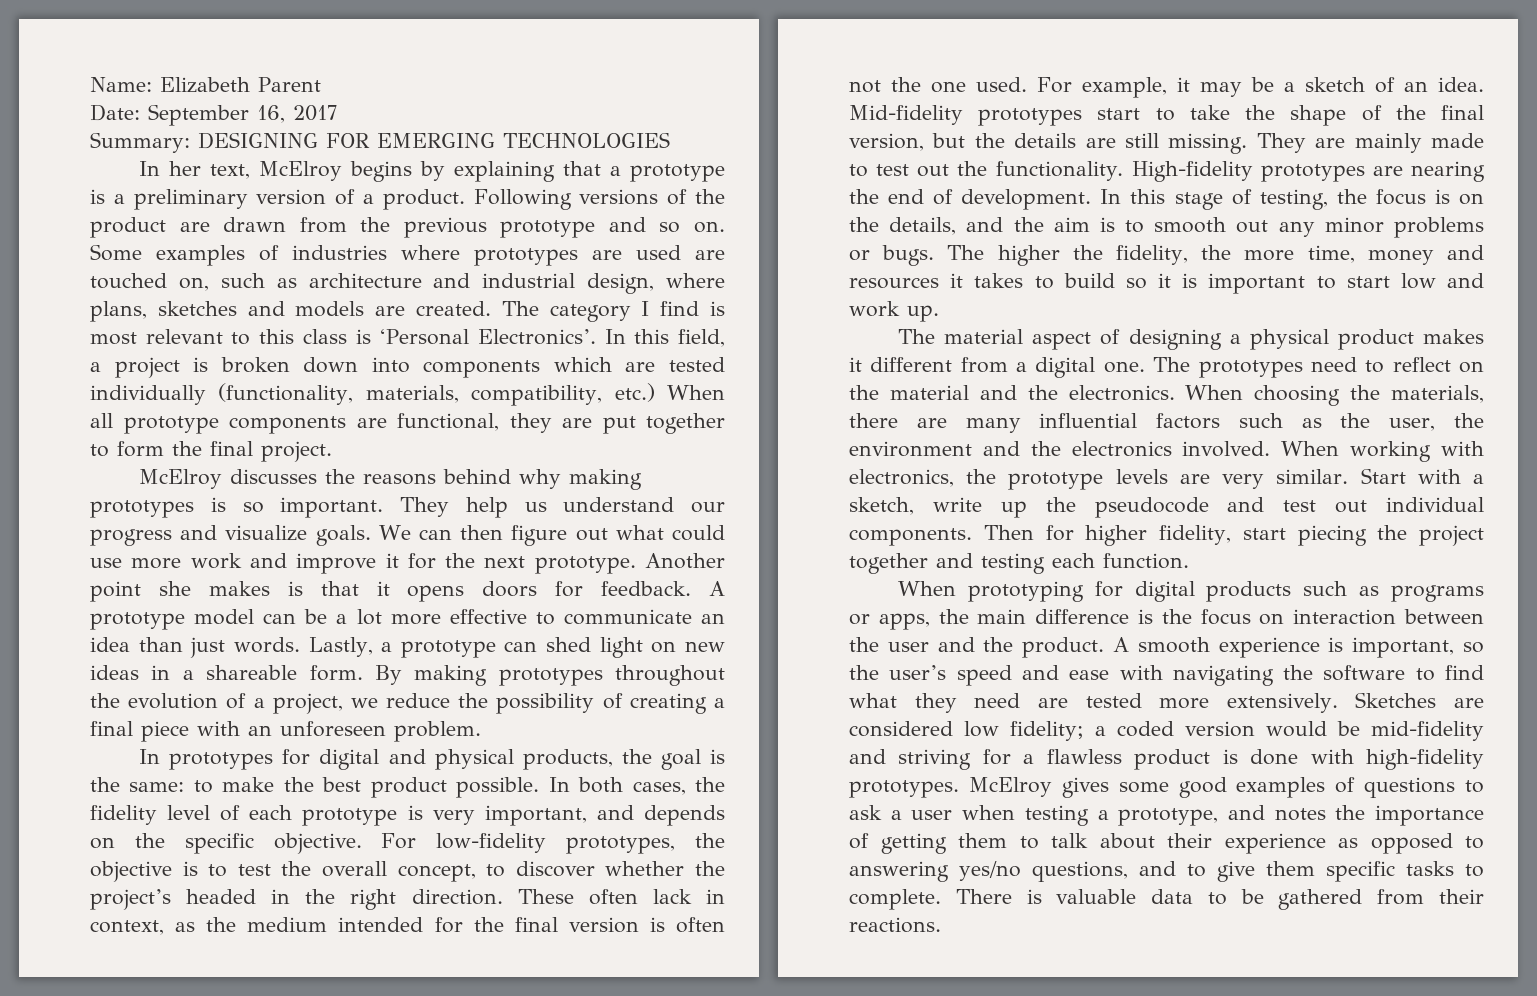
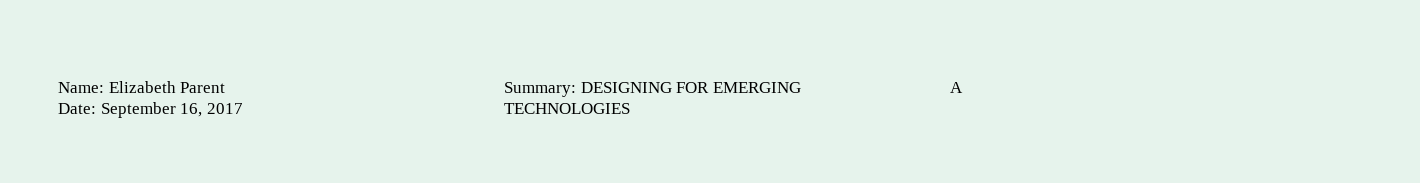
- In her text, McElroy begins by explaining that a prototype is a preliminary version of a product. Following versions of the product are drawn from the previous prototype and so on. Some examples of industries where prototypes are used are touched on, such as architecture and industrial design, where plans, sketches and models are created. The category I find is most relevant to this class is ‘Personal Electronics’. In this field, a project is broken down into components which are tested individually (functionality, materials, compatibility, etc.) When all prototype components are functional, they are put together to form the final project.
- McElroy discusses the reasons behind why making prototypes is so important. They help us understand our progress and visualize goals. We can then figure out what could use more work and improve it for the next prototype. Another point she makes is that it opens doors for feedback. A prototype model can be a lot more effective to communicate an idea than just words. Lastly, a prototype can shed light on new ideas in a shareable form. By making prototypes throughout the evolution of a project, we reduce the possibility of creating a final piece with an unforeseen problem.
- In prototypes for digital and physical products, the goal is the same: to make the best product possible. In both cases, the fidelity level of each prototype is very important, and depends on the specific objective. For low-fidelity prototypes, the objective is to test the overall concept, to discover whether the project’s headed in the right direction. These often lack in context, as the medium intended for the final version is often not the one used. For example, it may be a sketch of an idea. Mid-fidelity prototypes start to take the shape of the final version, but the details are still missing. They are mainly made to test out the functionality. High-fidelity prototypes are nearing the end of development. In this stage of testing, the focus is on the details, and the aim is to smooth out any minor problems or bugs. The higher the fidelity, the more time, money and resources it takes to build so it is important to start low and work up.
- The material aspect of designing a physical product makes it different from a digital one. The prototypes need to reflect on the material and the electronics. When choosing the materials, there are many influential factors such as the user, the environment and the electronics involved. When working with electronics, the prototype levels are very similar. Start with a sketch, write up the pseudocode and test out individual components. Then for higher fidelity, start piecing the project together and testing each function.
- When prototyping for digital products such as programs or apps, the main difference is the focus on interaction between the user and the product. A smooth experience is important, so the user’s speed and ease with navigating the software to find what they need are tested more extensively. Sketches are considered low fidelity; a coded version would be mid-fidelity and striving for a flawless product is done with high-fidelity prototypes. McElroy gives some good examples of questions to ask a user when testing a prototype, and notes the importance of getting them to talk about their experience as opposed to answering yes/no questions, and to give them specific tasks to complete. There is valuable data to be gathered from their reactions.
+ A

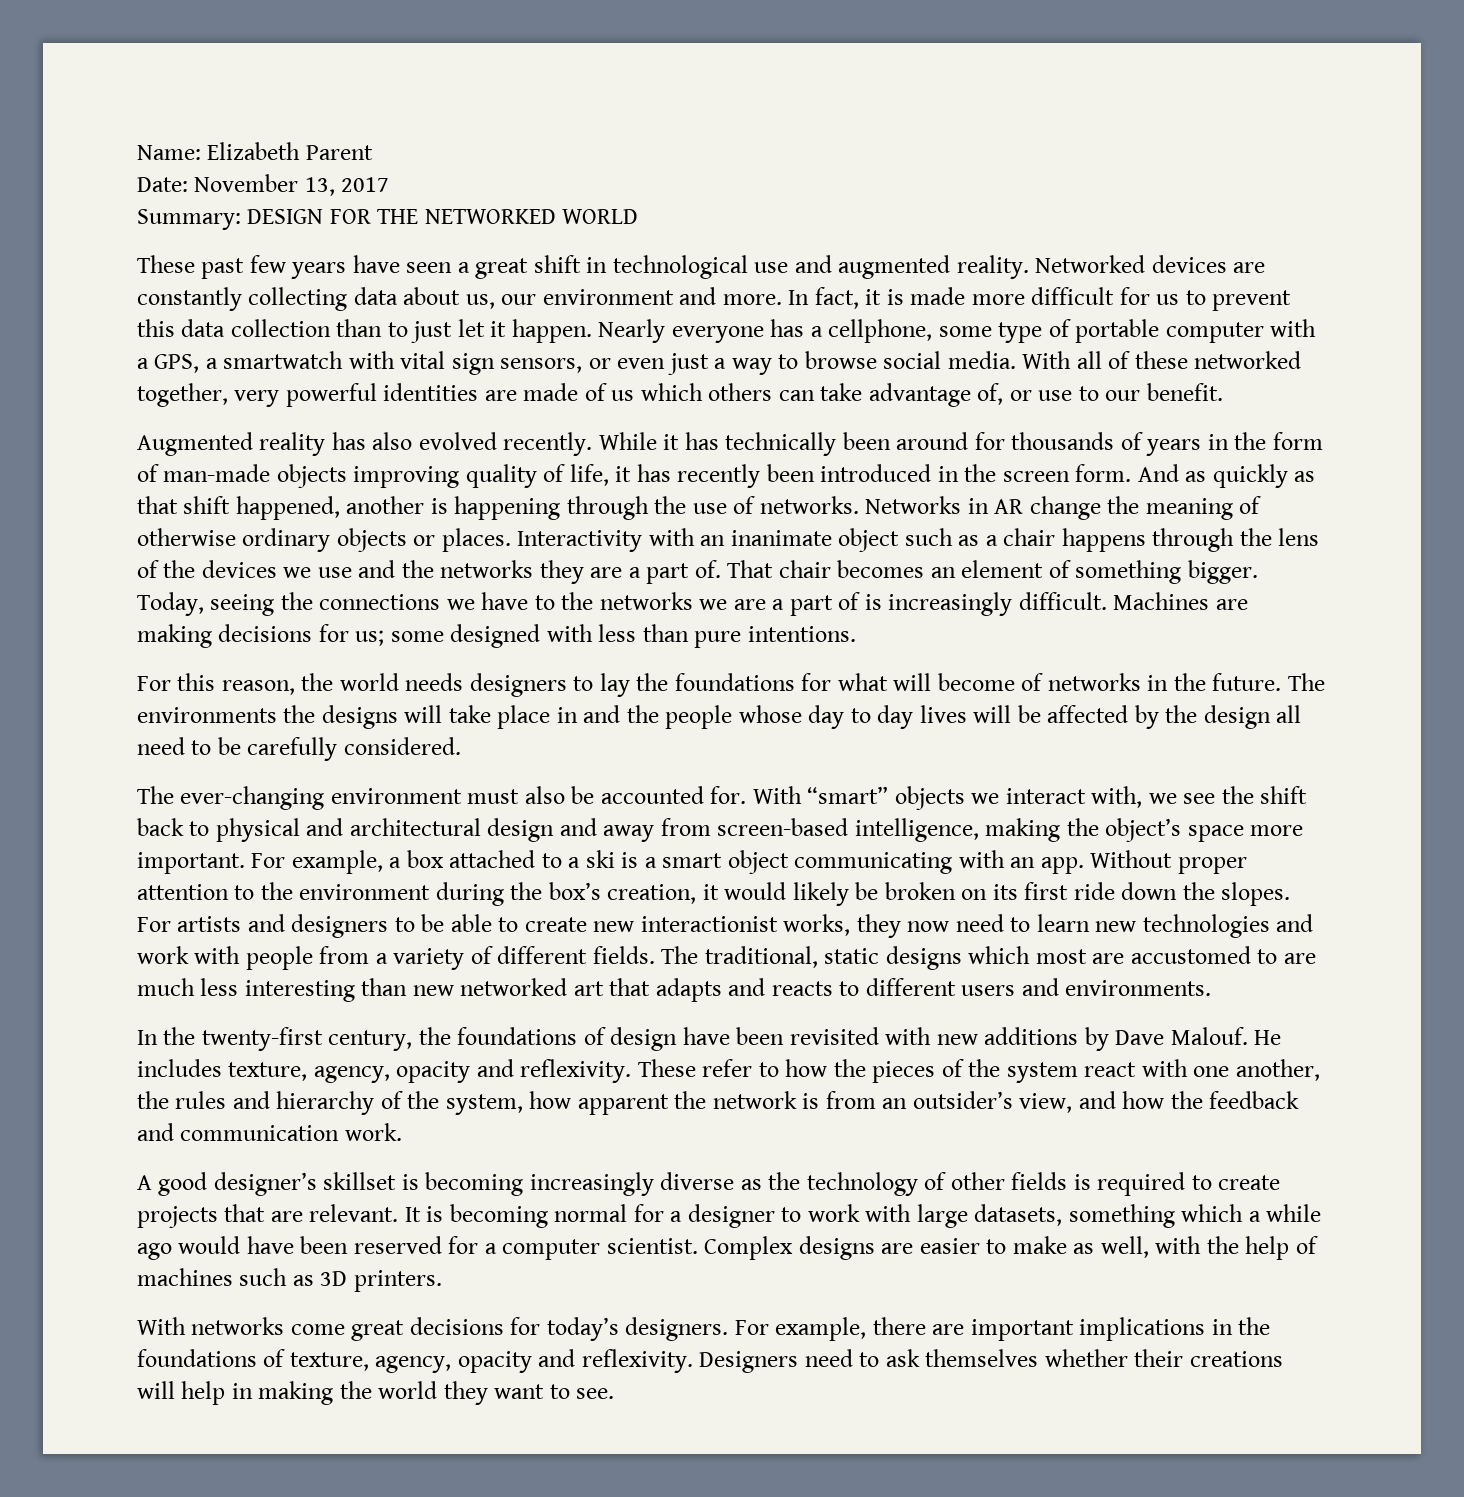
- Date: September 16, 2017
+ Date: November 13, 2017
- Summary: DESIGNING FOR EMERGING TECHNOLOGIES
- A
+ Summary: DESIGN FOR THE NETWORKED WORLD
+ These past few years have seen a great shift in technological use and augmented reality. Networked devices are constantly collecting data about us, our environment and more. In fact, it is made more difficult for us to prevent this data collection than to just let it happen. Nearly everyone has a cellphone, some type of portable computer with a GPS, a smartwatch with vital sign sensors, or even just a way to browse social media. With all of these networked together, very powerful identities are made of us which others can take advantage of, or use to our benefit.
+ Augmented reality has also evolved recently. While it has technically been around for thousands of years in the form of man-made objects improving quality of life, it has recently been introduced in the screen form. And as quickly as that shift happened, another is happening through the use of networks. Networks in AR change the meaning of otherwise ordinary objects or places. Interactivity with an inanimate object such as a chair happens through the lens of the devices we use and the networks they are a part of. That chair becomes an element of something bigger. Today, seeing the connections we have to the networks we are a part of is increasingly difficult. Machines are making decisions for us; some designed with less than pure intentions.
+ For this reason, the world needs designers to lay the foundations for what will become of networks in the future. The environments the designs will take place in and the people whose day to day lives will be affected by the design all need to be carefully considered.
+ The ever-changing environment must also be accounted for. With “smart” objects we interact with, we see the shift back to physical and architectural design and away from screen-based intelligence, making the object’s space more important. For example, a box attached to a ski is a smart object communicating with an app. Without proper attention to the environment during the box’s creation, it would likely be broken on its first ride down the slopes. For artists and designers to be able to create new interactionist works, they now need to learn new technologies and work with people from a variety of different fields. The traditional, static designs which most are accustomed to are much less interesting than new networked art that adapts and reacts to different users and environments.
+ In the twenty-first century, the foundations of design have been revisited with new additions by Dave Malouf. He includes texture, agency, opacity and reflexivity. These refer to how the pieces of the system react with one another, the rules and hierarchy of the system, how apparent the network is from an outsider’s view, and how the feedback and communication work.
+ A good designer’s skillset is becoming increasingly diverse as the technology of other fields is required to create projects that are relevant. It is becoming normal for a designer to work with large datasets, something which a while ago would have been reserved for a computer scientist. Complex designs are easier to make as well, with the help of machines such as 3D printers.
+ With networks come great decisions for today’s designers. For example, there are important implications in the foundations of texture, agency, opacity and reflexivity. Designers need to ask themselves whether their creations will help in making the world they want to see.

